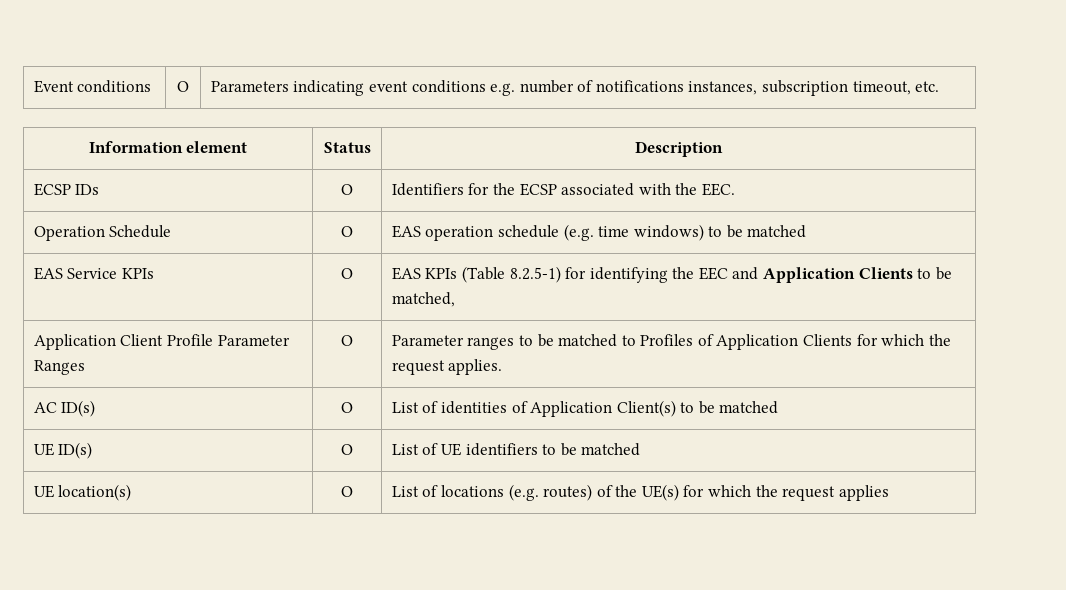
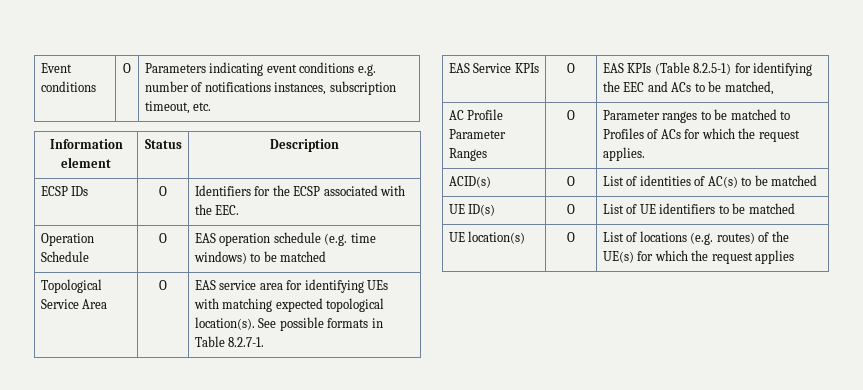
+ Topological Service Area | O | EAS service area for identifying UEs with matching expected topological location(s). See possible formats in Table 8.2.7-1.
- EAS Service KPIs | O | EAS KPIs (Table 8.2.5-1) for identifying the EEC and Application Clients to be matched,
+ EAS Service KPIs | O | EAS KPIs (Table 8.2.5-1) for identifying the EEC and ACs to be matched,
- Application Client Profile Parameter Ranges | O | Parameter ranges to be matched to Profiles of Application Clients for which the request applies.
+ AC Profile Parameter Ranges | O | Parameter ranges to be matched to Profiles of ACs for which the request applies.
- AC ID(s) | O | List of identities of Application Client(s) to be matched
+ ACID(s) | O | List of identities of AC(s) to be matched

